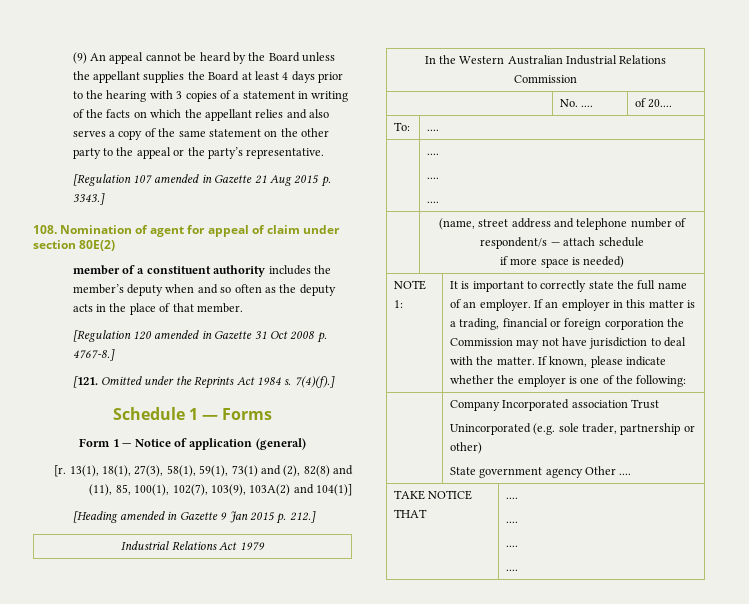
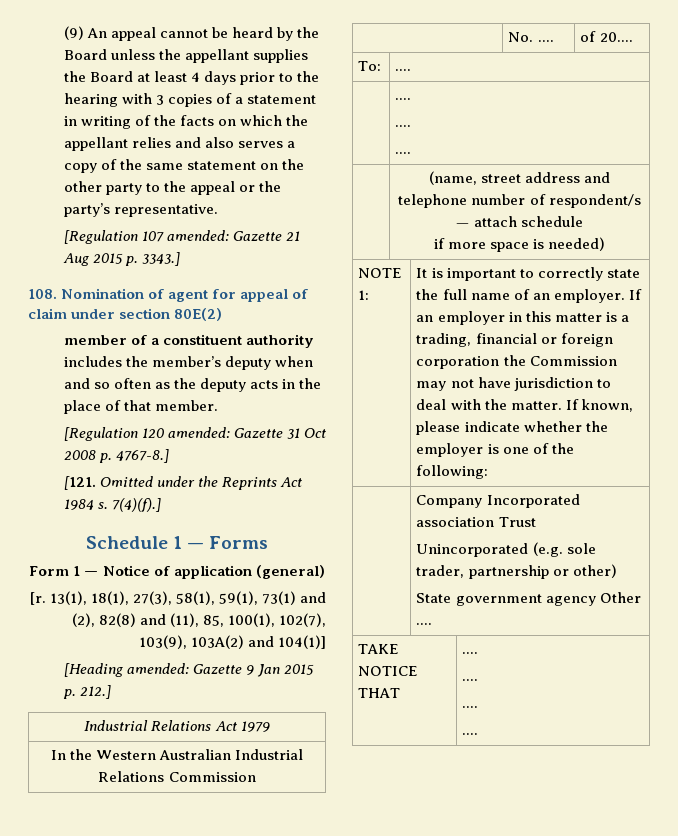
- [Regulation 107 amended in Gazette 21 Aug 2015 p. 3343.]
+ [Regulation 107 amended: Gazette 21 Aug 2015 p. 3343.]
- [Regulation 120 amended in Gazette 31 Oct 2008 p. 4767-8.]
+ [Regulation 120 amended: Gazette 31 Oct 2008 p. 4767-8.]
- [Heading amended in Gazette 9 Jan 2015 p. 212.]
+ [Heading amended: Gazette 9 Jan 2015 p. 212.]

